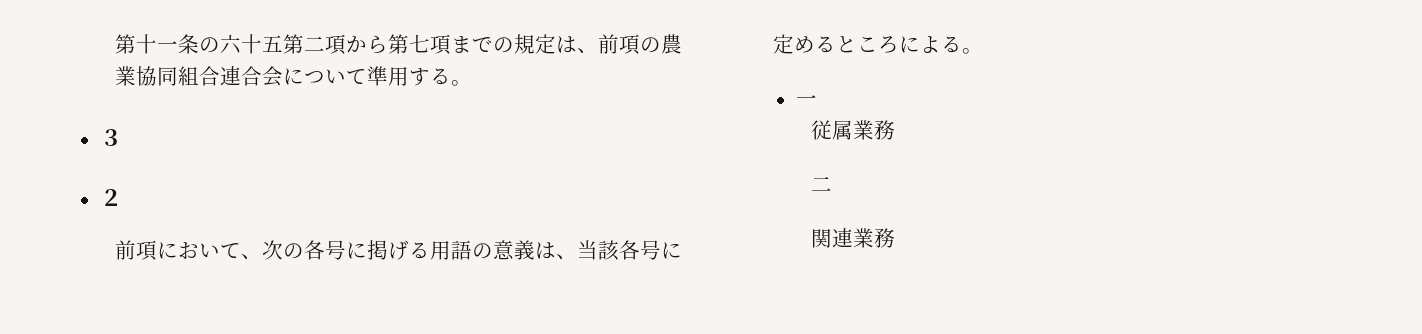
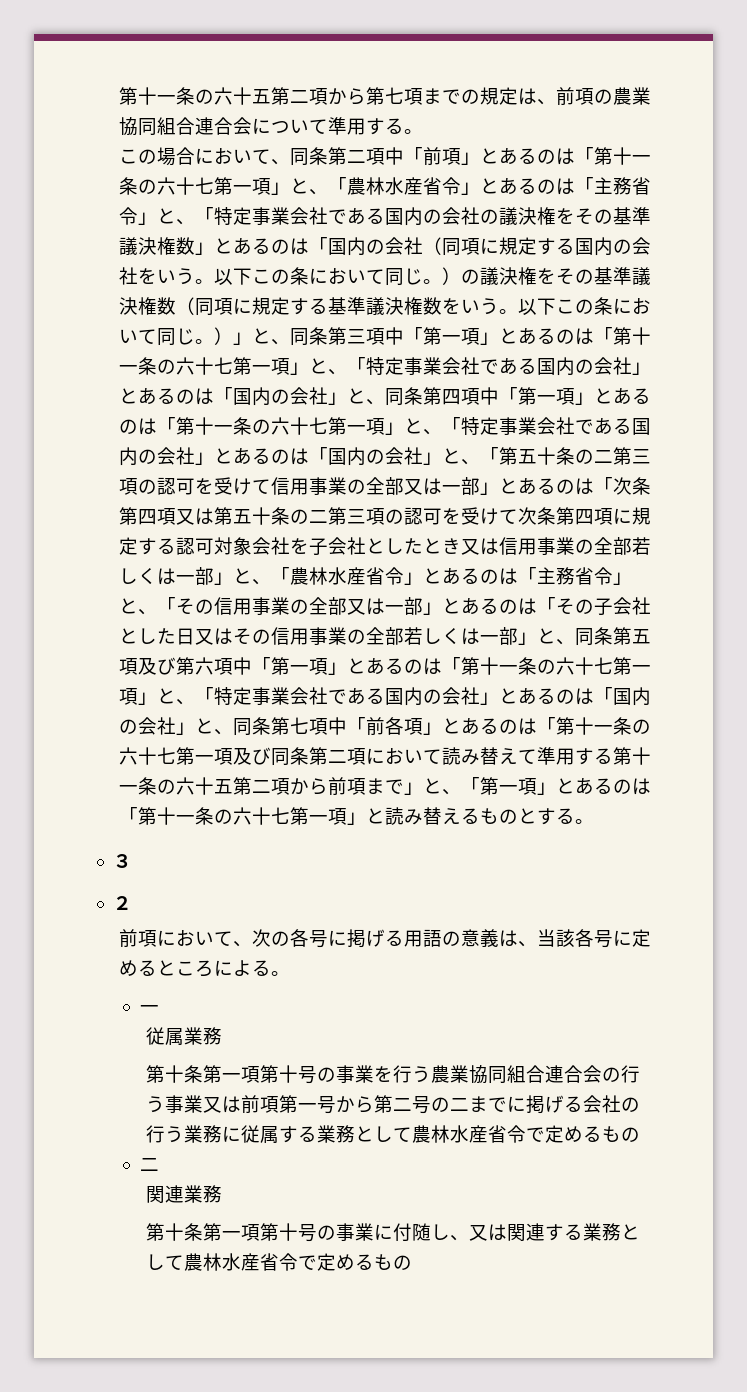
+ この場合において、同条第二項中「前項」とあるのは「第十一条の六十七第一項」と、「農林水産省令」とあるのは「主務省令」と、「特定事業会社である国内の会社の議決権をその基準議決権数」とあるのは「国内の会社（同項に規定する国内の会社をいう。以下この条において同じ。）の議決権をその基準議決権数（同項に規定する基準議決権数をいう。以下この条において同じ。）」と、同条第三項中「第一項」とあるのは「第十一条の六十七第一項」と、「特定事業会社である国内の会社」とあるのは「国内の会社」と、同条第四項中「第一項」とあるのは「第十一条の六十七第一項」と、「特定事業会社である国内の会社」とあるのは「国内の会社」と、「第五十条の二第三項の認可を受けて信用事業の全部又は一部」とあるのは「次条第四項又は第五十条の二第三項の認可を受けて次条第四項に規定する認可対象会社を子会社としたとき又は信用事業の全部若しくは一部」と、「農林水産省令」とあるのは「主務省令」と、「その信用事業の全部又は一部」とあるのは「その子会社とした日又はその信用事業の全部若しくは一部」と、同条第五項及び第六項中「第一項」とあるのは「第十一条の六十七第一項」と、「特定事業会社である国内の会社」とあるのは「国内の会社」と、同条第七項中「前各項」とあるのは「第十一条の六十七第一項及び同条第二項において読み替えて準用する第十一条の六十五第二項から前項まで」と、「第一項」とあるのは「第十一条の六十七第一項」と読み替えるものとする。
  従属業務
+ 第十条第一項第十号の事業を行う農業協同組合連合会の行う事業又は前項第一号から第二号の二までに掲げる会社の行う業務に従属する業務として農林水産省令で定めるもの
  二
  関連業務
+ 第十条第一項第十号の事業に付随し、又は関連する業務として農林水産省令で定めるもの

